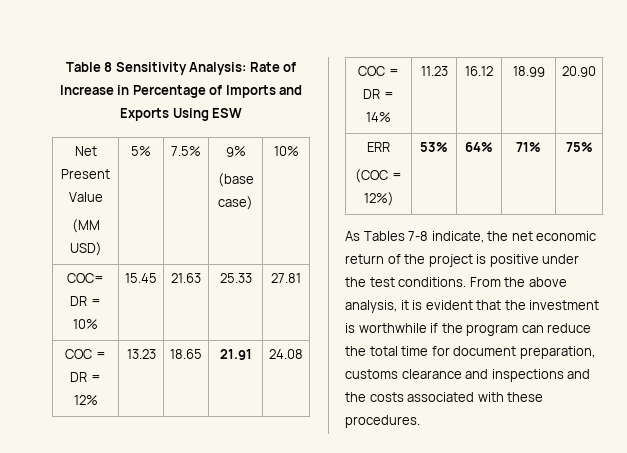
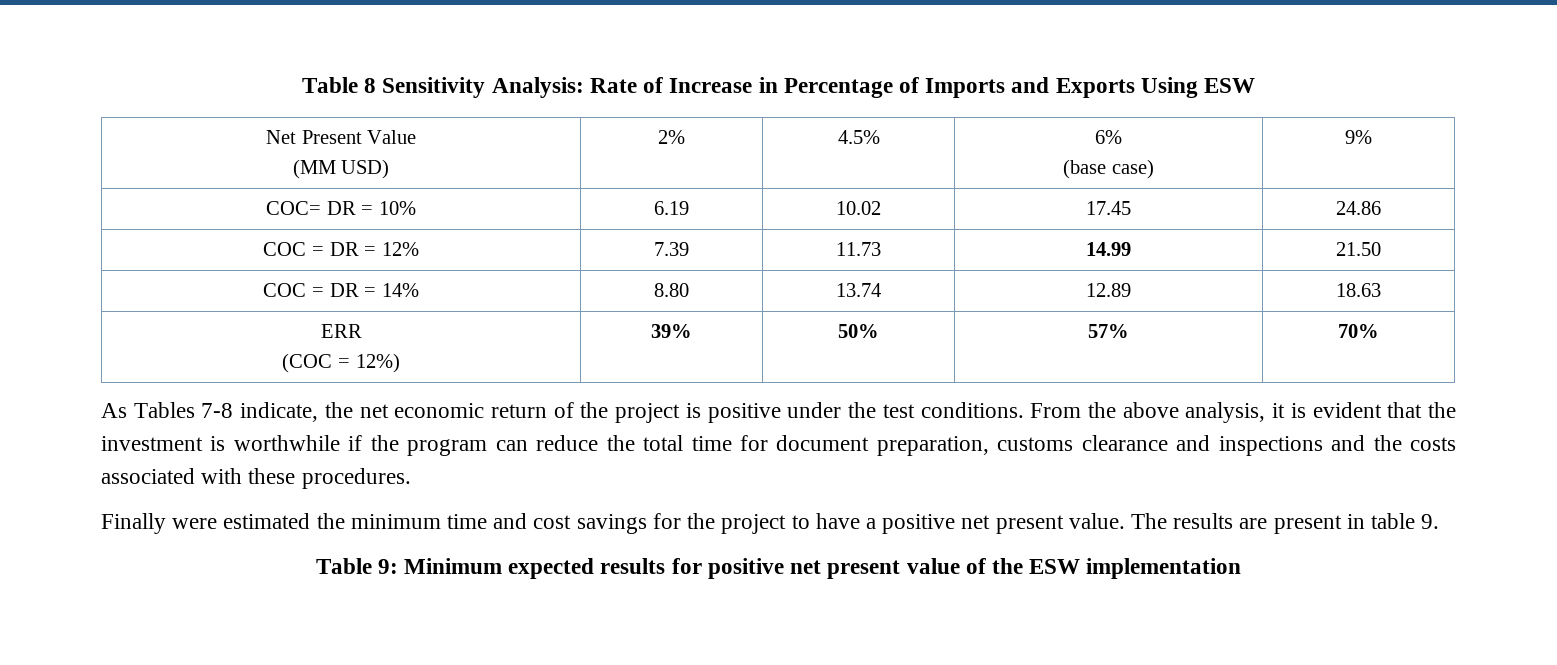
  Net Present Value
- (MM USD) | 5% | 7.5% | 9%
- (base case) | 10%
+ (MM USD) | 2% | 4.5% | 6%
+ (base case) | 9%
- COC= DR = 10% | 15.45 | 21.63 | 25.33 | 27.81
+ COC= DR = 10% | 6.19 | 10.02 | 17.45 | 24.86
- COC = DR = 12% | 13.23 | 18.65 | 21.91 | 24.08
+ COC = DR = 12% | 7.39 | 11.73 | 14.99 | 21.50
- COC = DR = 14% | 11.23 | 16.12 | 18.99 | 20.90
+ COC = DR = 14% | 8.80 | 13.74 | 12.89 | 18.63
  ERR
- (COC = 12%) | 53% | 64% | 71% | 75%
+ (COC = 12%) | 39% | 50% | 57% | 70%
+ Finally were estimated the minimum time and cost savings for the project to have a positive net present value. The results are present in table 9.
+ Table 9: Minimum expected results for positive net present value of the ESW implementation

